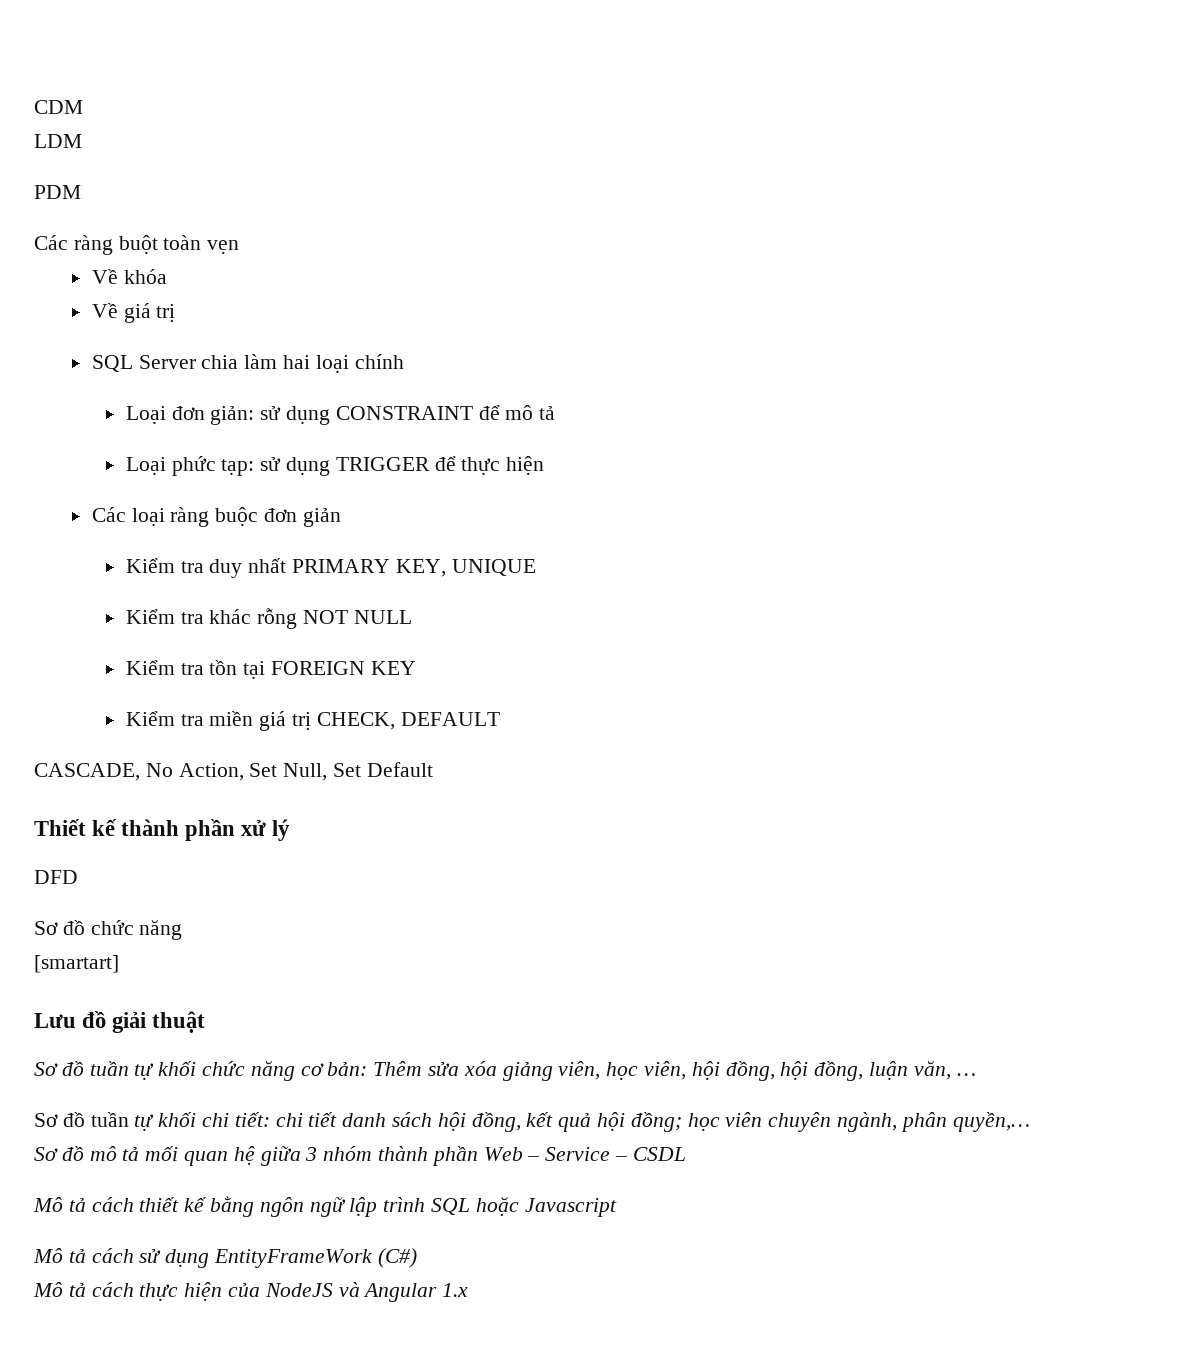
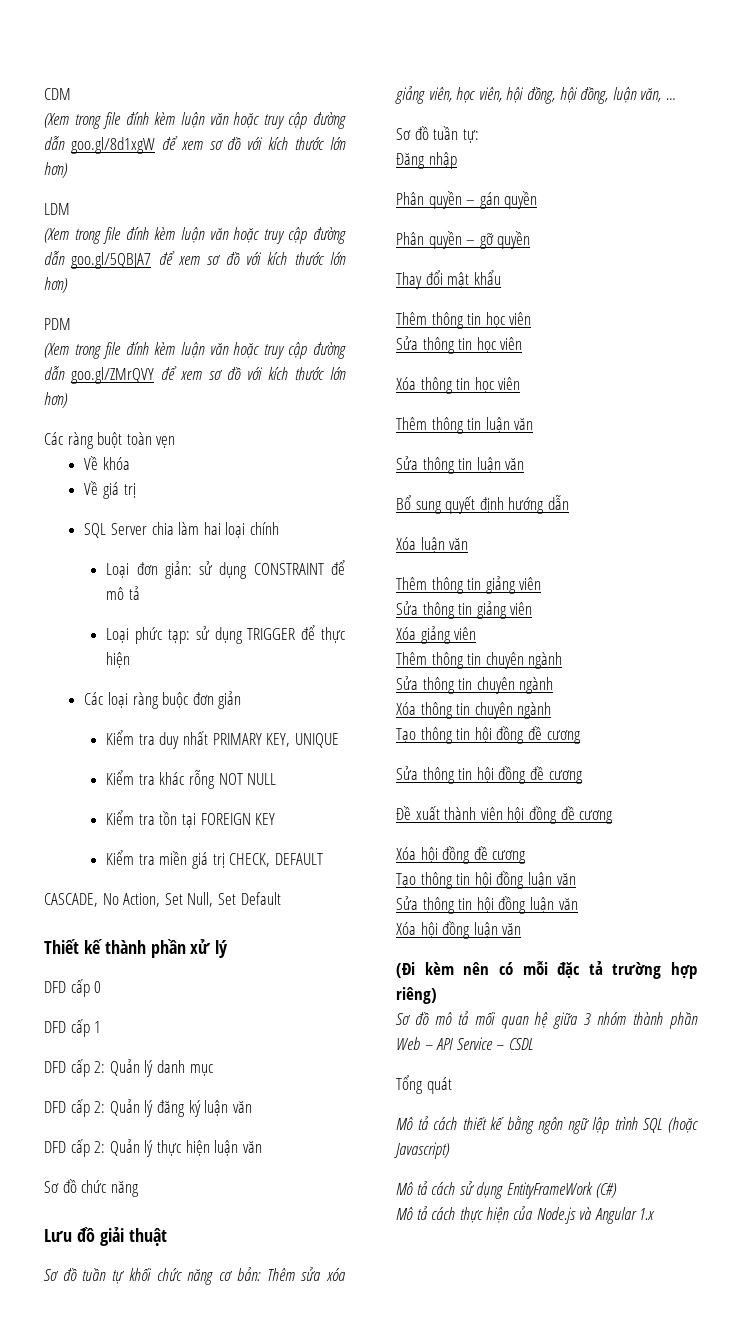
+ (Xem trong file đính kèm luận văn hoặc truy cập đường dẫn goo.gl/8d1xgW để xem sơ đồ với kích thước lớn hơn)
  LDM
+ (Xem trong file đính kèm luận văn hoặc truy cập đường dẫn goo.gl/5QBJA7 để xem sơ đồ với kích thước lớn hơn)
  PDM
+ (Xem trong file đính kèm luận văn hoặc truy cập đường dẫn goo.gl/ZMrQVY để xem sơ đồ với kích thước lớn hơn)
- DFD
+ DFD cấp 0
+ DFD cấp 1
+ DFD cấp 2: Quản lý danh mục
+ DFD cấp 2: Quản lý đăng ký luận văn
+ DFD cấp 2: Quản lý thực hiện luận văn
- [smartart]
- Sơ đồ tuần tự khối chi tiết: chi tiết danh sách hội đồng, kết quả hội đồng; học viên chuyên ngành, phân quyền,…
+ Sơ đồ tuần tự:
+ Đăng nhập
+ Phân quyền – gán quyền
+ Phân quyền – gỡ quyền
+ Thay đổi mật khẩu
+ Thêm thông tin học viên
+ Sửa thông tin học viên
+ Xóa thông tin học viên
+ Thêm thông tin luận văn
+ Sửa thông tin luận văn
+ Bổ sung quyết định hướng dẫn
+ Xóa luận văn
+ Thêm thông tin giảng viên
+ Sửa thông tin giảng viên
+ Xóa giảng viên
+ Thêm thông tin chuyên ngành
+ Sửa thông tin chuyên ngành
+ Xóa thông tin chuyên ngành
+ Tạo thông tin hội đồng đề cương
+ Sửa thông tin hội đồng đề cương
+ Đề xuất thành viên hội đồng đề cương
+ Xóa hội đồng đề cương
+ Tạo thông tin hội đồng luận văn
+ Sửa thông tin hội đồng luận văn
+ Xóa hội đồng luận văn
+ (Đi kèm nên có mỗi đặc tả trường hợp riêng)
- Sơ đồ mô tả mối quan hệ giữa 3 nhóm thành phần Web – Service – CSDL
+ Sơ đồ mô tả mối quan hệ giữa 3 nhóm thành phần Web – API Service – CSDL
+ Tổng quát
- Mô tả cách thiết kế bằng ngôn ngữ lập trình SQL hoặc Javascript
+ Mô tả cách thiết kế bằng ngôn ngữ lập trình SQL (hoặc Javascript)
- Mô tả cách thực hiện của NodeJS và Angular 1.x
+ Mô tả cách thực hiện của Node.js và Angular 1.x

